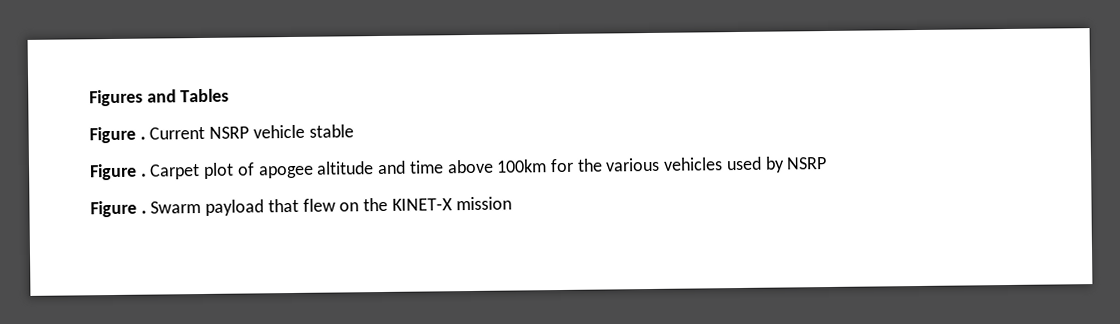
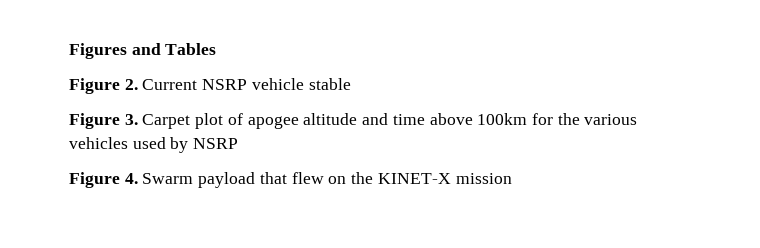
- Figure . Current NSRP vehicle stable
+ Figure 2. Current NSRP vehicle stable
- Figure . Carpet plot of apogee altitude and time above 100km for the various vehicles used by NSRP
+ Figure 3. Carpet plot of apogee altitude and time above 100km for the various vehicles used by NSRP
- Figure . Swarm payload that flew on the KINET-X mission
+ Figure 4. Swarm payload that flew on the KINET-X mission

